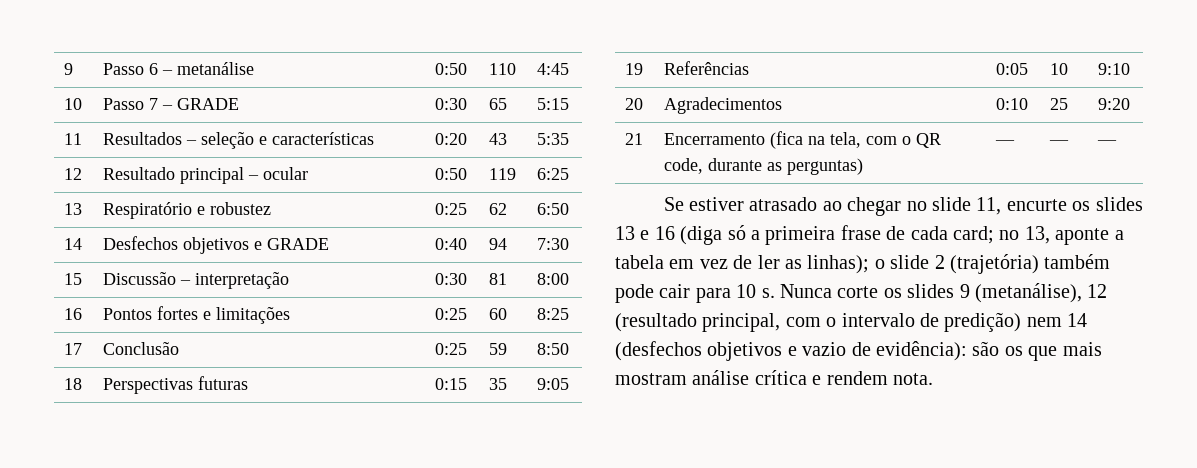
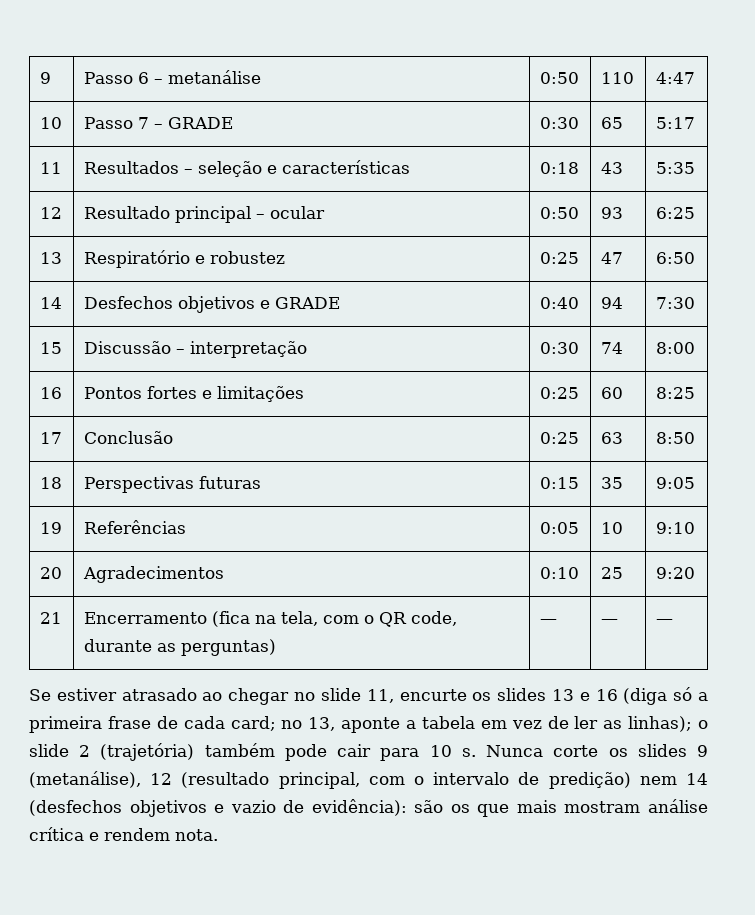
- 9 | Passo 6 – metanálise | 0:50 | 110 | 4:45
+ 9 | Passo 6 – metanálise | 0:50 | 110 | 4:47
- 10 | Passo 7 – GRADE | 0:30 | 65 | 5:15
+ 10 | Passo 7 – GRADE | 0:30 | 65 | 5:17
- 11 | Resultados – seleção e características | 0:20 | 43 | 5:35
+ 11 | Resultados – seleção e características | 0:18 | 43 | 5:35
- 12 | Resultado principal – ocular | 0:50 | 119 | 6:25
+ 12 | Resultado principal – ocular | 0:50 | 93 | 6:25
- 13 | Respiratório e robustez | 0:25 | 62 | 6:50
+ 13 | Respiratório e robustez | 0:25 | 47 | 6:50
- 15 | Discussão – interpretação | 0:30 | 81 | 8:00
+ 15 | Discussão – interpretação | 0:30 | 74 | 8:00
- 17 | Conclusão | 0:25 | 59 | 8:50
+ 17 | Conclusão | 0:25 | 63 | 8:50

